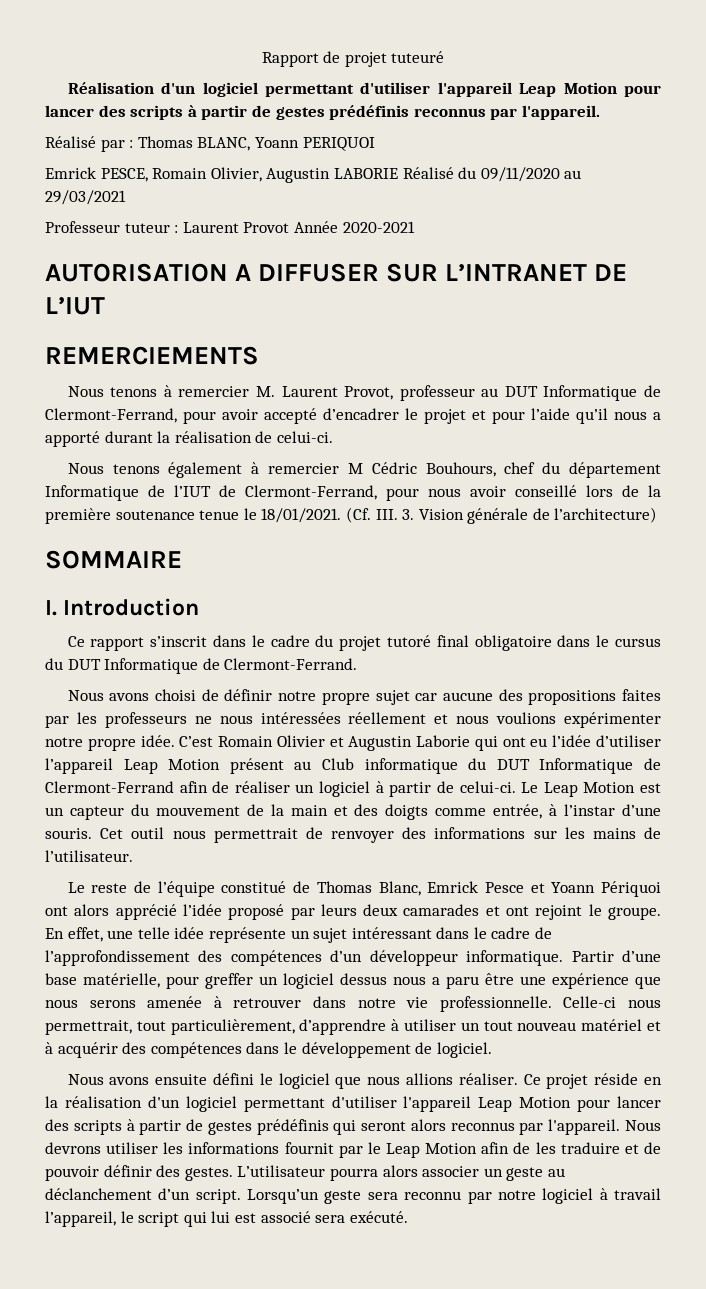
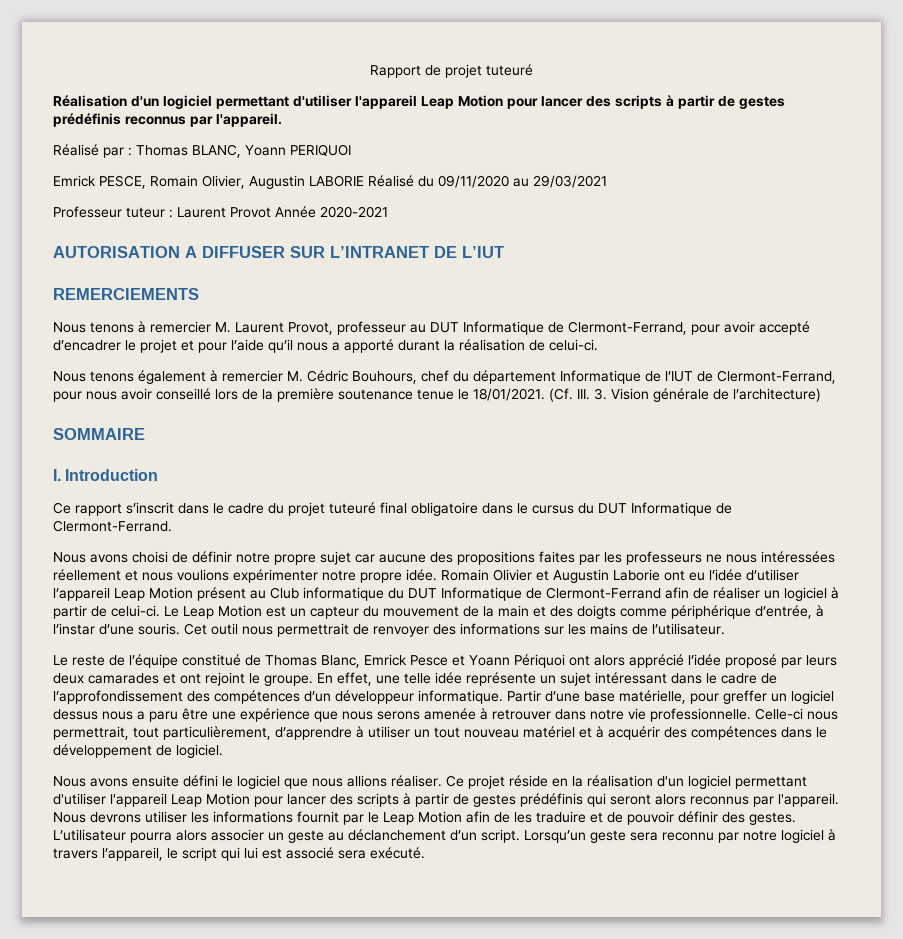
- Nous tenons également à remercier M Cédric Bouhours, chef du département Informatique de l’IUT de Clermont-Ferrand, pour nous avoir conseillé lors de la première soutenance tenue le 18/01/2021.
+ Nous tenons également à remercier M. Cédric Bouhours, chef du département Informatique de l’IUT de Clermont-Ferrand, pour nous avoir conseillé lors de la première soutenance tenue le 18/01/2021.
- Ce rapport s’inscrit dans le cadre du projet tutoré final obligatoire dans le cursus du DUT Informatique de Clermont-Ferrand.
+ Ce rapport s’inscrit dans le cadre du projet tuteuré final obligatoire dans le cursus du DUT Informatique de Clermont-Ferrand.
- C’est Romain Olivier et Augustin Laborie qui ont eu l’idée d’utiliser l’appareil Leap Motion présent au Club informatique du DUT Informatique de Clermont-Ferrand afin de réaliser un logiciel à partir de celui-ci.
+ Romain Olivier et Augustin Laborie ont eu l’idée d’utiliser l’appareil Leap Motion présent au Club informatique du DUT Informatique de Clermont-Ferrand afin de réaliser un logiciel à partir de celui-ci.
- Le Leap Motion est un capteur du mouvement de la main et des doigts comme entrée, à l’instar d’une souris.
+ Le Leap Motion est un capteur du mouvement de la main et des doigts comme périphérique d’entrée, à l’instar d’une souris.
- Lorsqu’un geste sera reconnu par notre logiciel à travail l’appareil, le script qui lui est associé sera exécuté.
+ Lorsqu’un geste sera reconnu par notre logiciel à travers l’appareil, le script qui lui est associé sera exécuté.

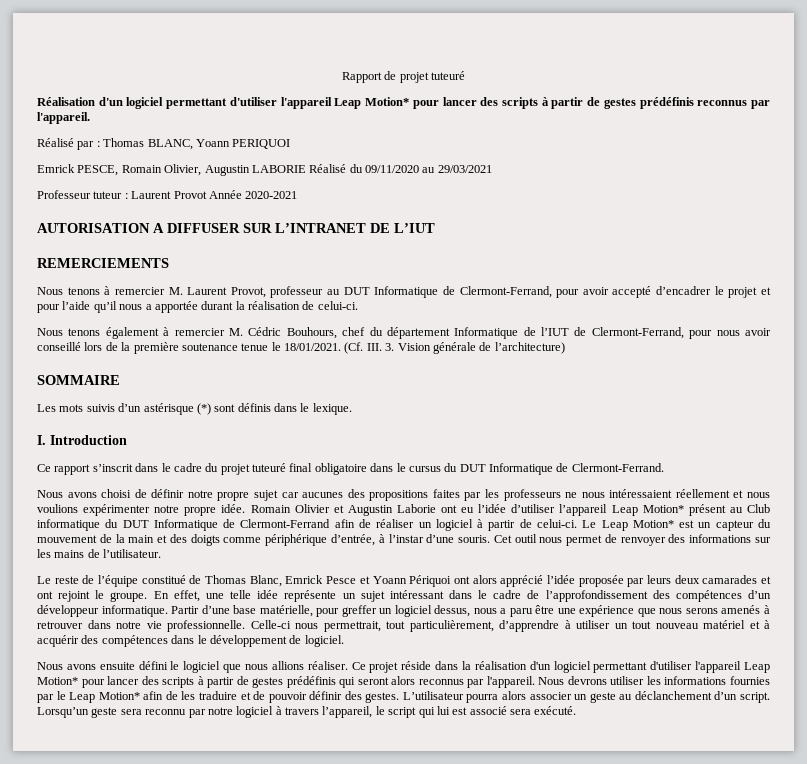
- Réalisation d'un logiciel permettant d'utiliser l'appareil Leap Motion pour lancer des scripts à partir de gestes prédéfinis reconnus par l'appareil.
+ Réalisation d'un logiciel permettant d'utiliser l'appareil Leap Motion* pour lancer des scripts à partir de gestes prédéfinis reconnus par l'appareil.
- Nous tenons à remercier M. Laurent Provot, professeur au DUT Informatique de Clermont-Ferrand, pour avoir accepté d’encadrer le projet et pour l’aide qu’il nous a apporté durant la réalisation de celui-ci.
+ Nous tenons à remercier M. Laurent Provot, professeur au DUT Informatique de Clermont-Ferrand, pour avoir accepté d’encadrer le projet et pour l’aide qu’il nous a apportée durant la réalisation de celui-ci.
+ Les mots suivis d’un astérisque (*) sont définis dans le lexique.
- Nous avons choisi de définir notre propre sujet car aucune des propositions faites par les professeurs ne nous intéressées réellement et nous voulions expérimenter notre propre idée.
+ Nous avons choisi de définir notre propre sujet car aucunes des propositions faites par les professeurs ne nous intéressaient réellement et nous voulions expérimenter notre propre idée.
- Romain Olivier et Augustin Laborie ont eu l’idée d’utiliser l’appareil Leap Motion présent au Club informatique du DUT Informatique de Clermont-Ferrand afin de réaliser un logiciel à partir de celui-ci.
+ Romain Olivier et Augustin Laborie ont eu l’idée d’utiliser l’appareil Leap Motion* présent au Club informatique du DUT Informatique de Clermont-Ferrand afin de réaliser un logiciel à partir de celui-ci.
- Le Leap Motion est un capteur du mouvement de la main et des doigts comme périphérique d’entrée, à l’instar d’une souris.
+ Le Leap Motion* est un capteur du mouvement de la main et des doigts comme périphérique d’entrée, à l’instar d’une souris.
- Cet outil nous permettrait de renvoyer des informations sur les mains de l’utilisateur.
+ Cet outil nous permet de renvoyer des informations sur les mains de l’utilisateur.
- Le reste de l’équipe constitué de Thomas Blanc, Emrick Pesce et Yoann Périquoi ont alors apprécié l’idée proposé par leurs deux camarades et ont rejoint le groupe.
+ Le reste de l’équipe constitué de Thomas Blanc, Emrick Pesce et Yoann Périquoi ont alors apprécié l’idée proposée par leurs deux camarades et ont rejoint le groupe.
- Partir d’une base matérielle, pour greffer un logiciel dessus nous a paru être une expérience que nous serons amenée à retrouver dans notre vie professionnelle.
+ Partir d’une base matérielle, pour greffer un logiciel dessus, nous a paru être une expérience que nous serons amenés à retrouver dans notre vie professionnelle.
- Ce projet réside en la réalisation d'un logiciel permettant d'utiliser l'appareil Leap Motion pour lancer des scripts à partir de gestes prédéfinis qui seront alors reconnus par l'appareil.
+ Ce projet réside dans la réalisation d'un logiciel permettant d'utiliser l'appareil Leap Motion* pour lancer des scripts à partir de gestes prédéfinis qui seront alors reconnus par l'appareil.
- Nous devrons utiliser les informations fournit par le Leap Motion afin de les traduire et de pouvoir définir des gestes.
+ Nous devrons utiliser les informations fournies par le Leap Motion* afin de les traduire et de pouvoir définir des gestes.

